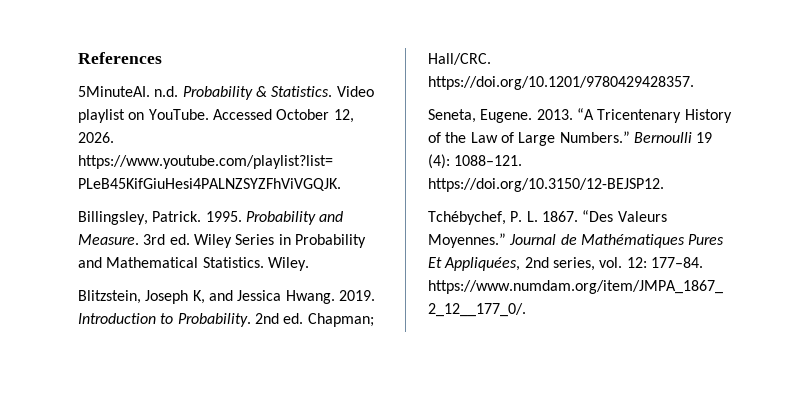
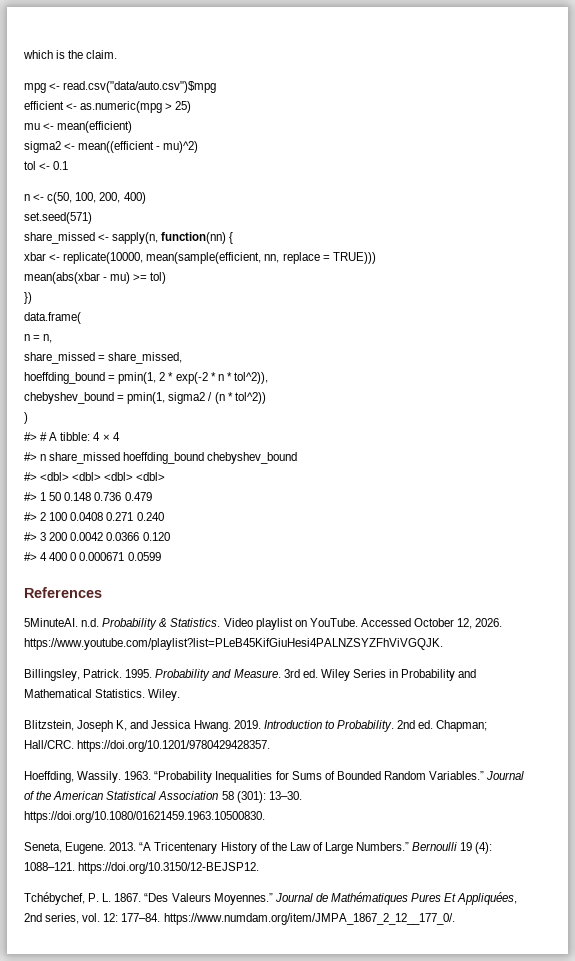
+ which is the claim.
+ mpg <- read.csv("data/auto.csv")$mpg
+ efficient <- as.numeric(mpg > 25)
+ mu <- mean(efficient)
+ sigma2 <- mean((efficient - mu)^2)
+ tol <- 0.1
+ n <- c(50, 100, 200, 400)
+ set.seed(571)
+ share_missed <- sapply(n, function(nn) {
+ xbar <- replicate(10000, mean(sample(efficient, nn, replace = TRUE)))
+ mean(abs(xbar - mu) >= tol)
+ })
+ data.frame(
+ n = n,
+ share_missed = share_missed,
+ hoeffding_bound = pmin(1, 2 * exp(-2 * n * tol^2)),
+ chebyshev_bound = pmin(1, sigma2 / (n * tol^2))
+ )
+ #> # A tibble: 4 × 4
+ #> n share_missed hoeffding_bound chebyshev_bound
+ #> <dbl> <dbl> <dbl> <dbl>
+ #> 1 50 0.148 0.736 0.479
+ #> 2 100 0.0408 0.271 0.240
+ #> 3 200 0.0042 0.0366 0.120
+ #> 4 400 0 0.000671 0.0599
+ Hoeffding, Wassily. 1963. “Probability Inequalities for Sums of Bounded Random Variables.” Journal of the American Statistical Association 58 (301): 13–30. https://doi.org/10.1080/01621459.1963.10500830.

